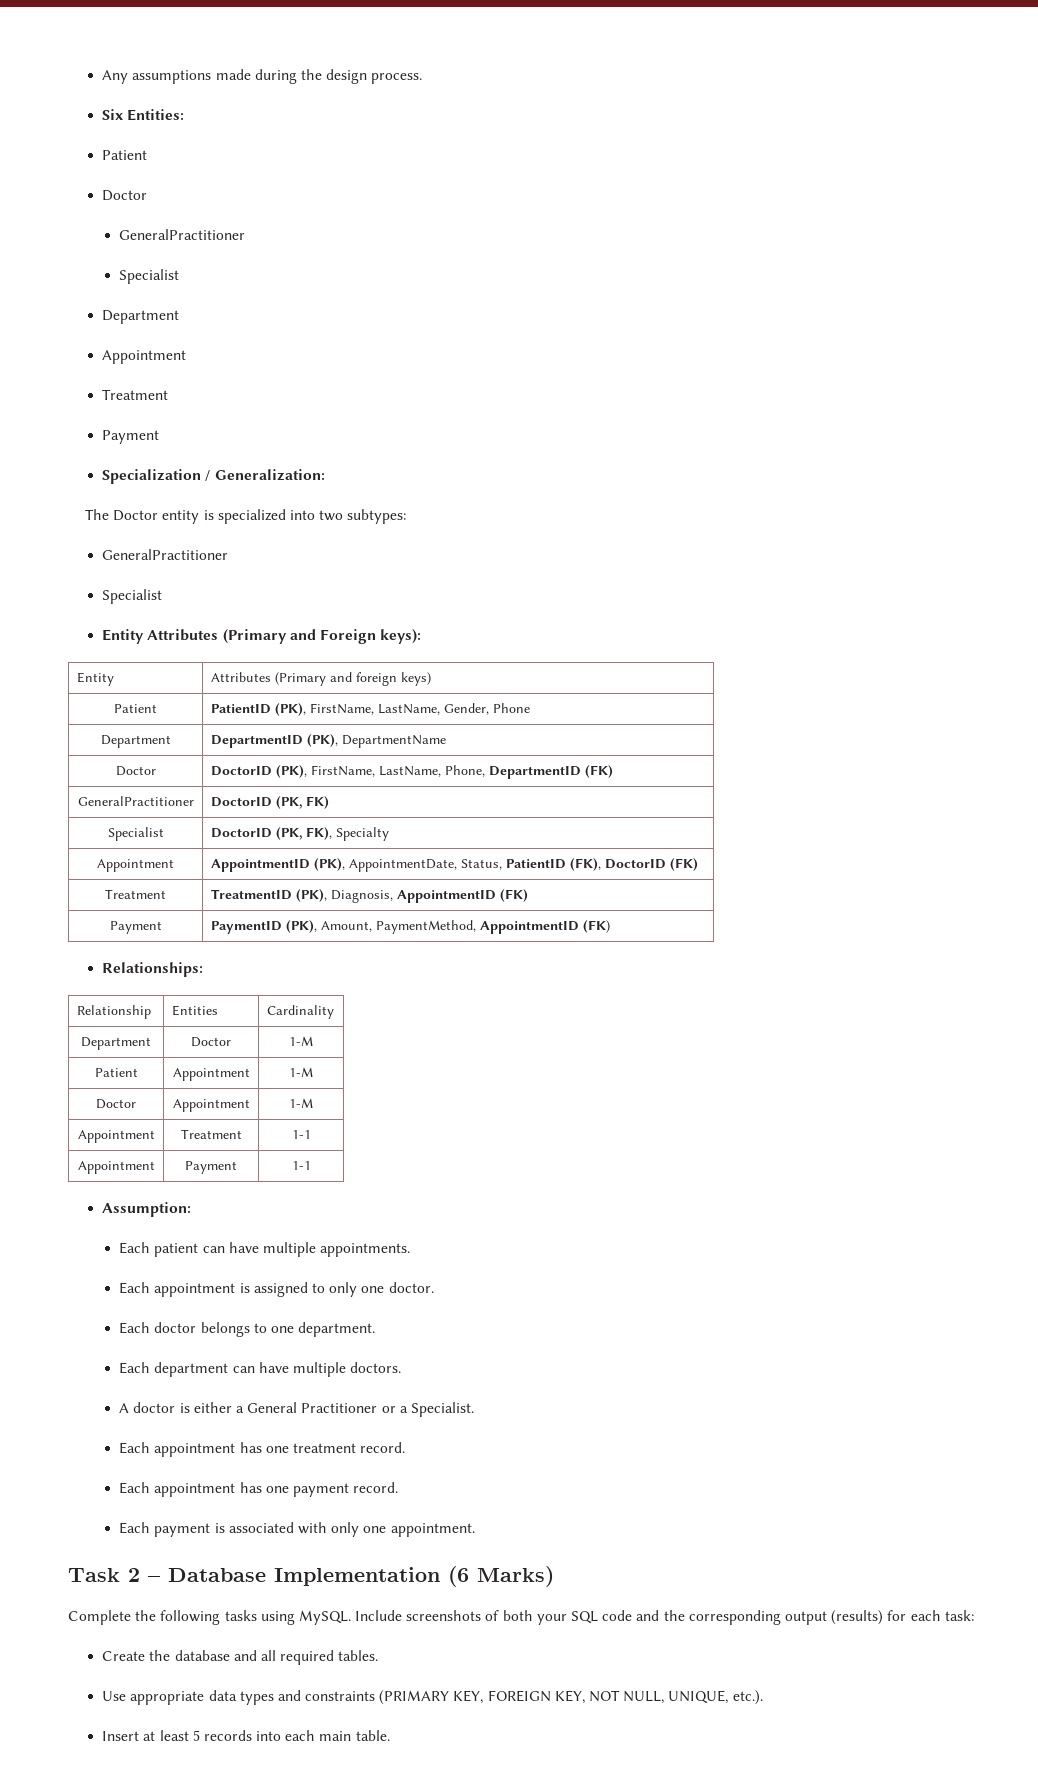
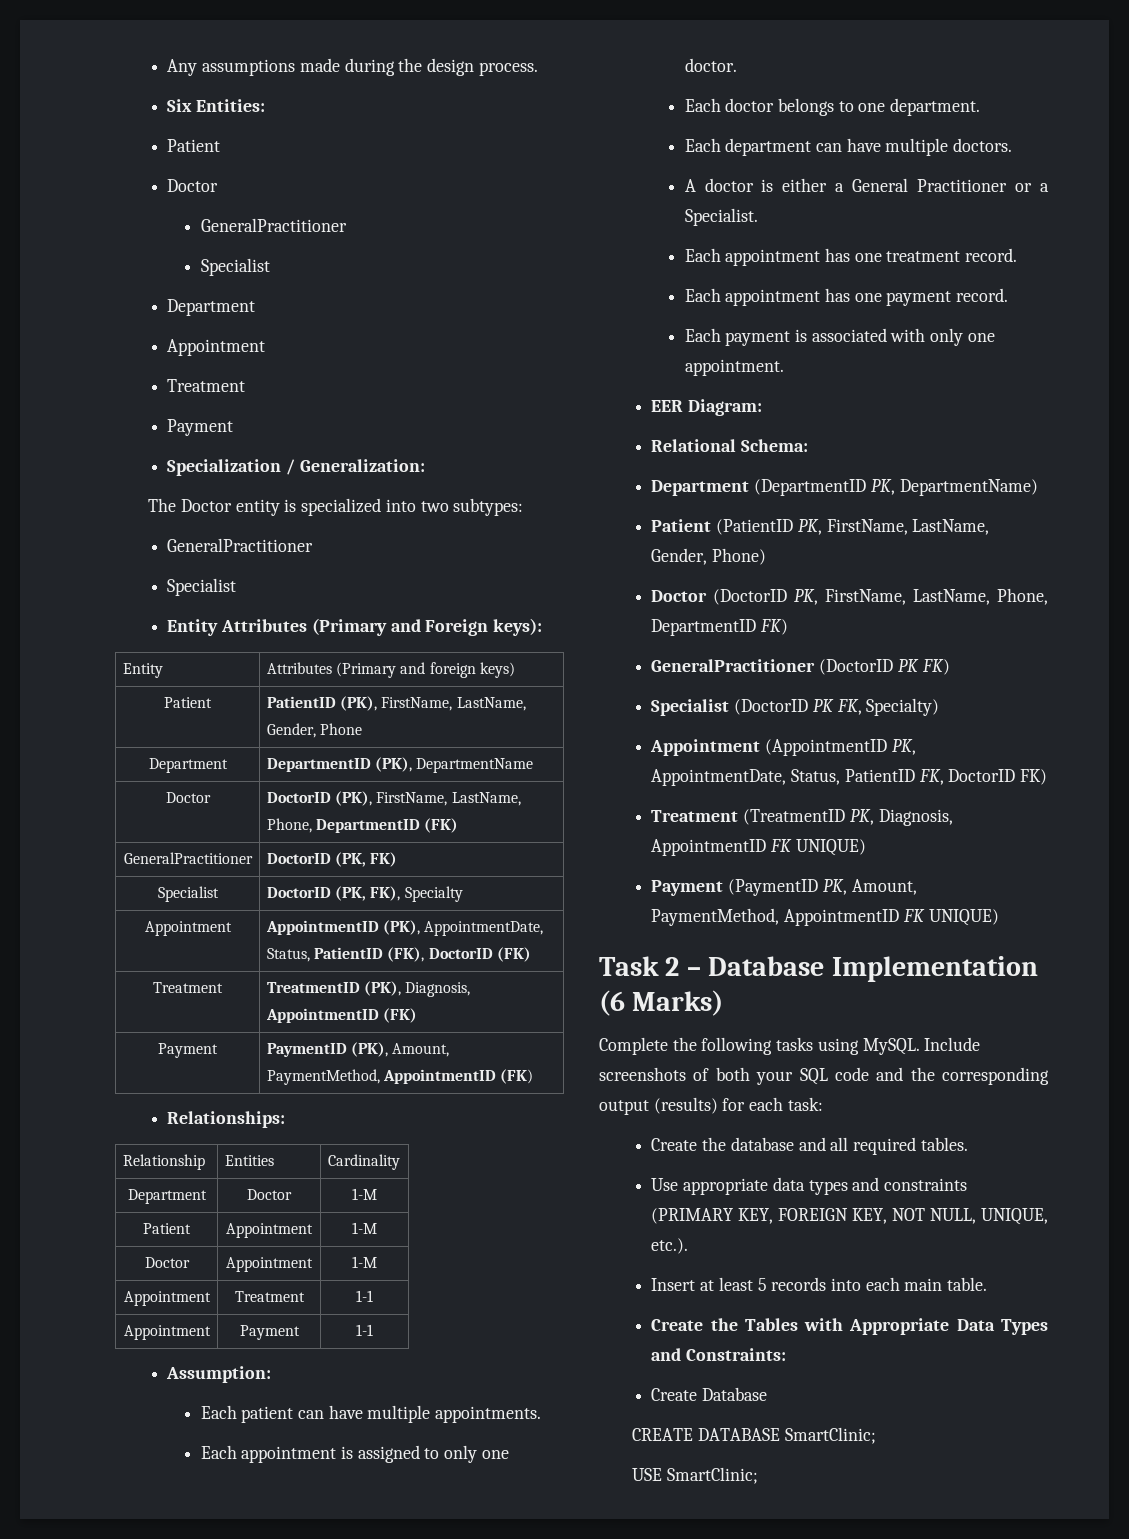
+ EER Diagram:
+ Relational Schema:
+ Department (DepartmentID PK, DepartmentName)
+ Patient (PatientID PK, FirstName, LastName, Gender, Phone)
+ Doctor (DoctorID PK, FirstName, LastName, Phone, DepartmentID FK)
+ GeneralPractitioner (DoctorID PK FK)
+ Specialist (DoctorID PK FK, Specialty)
+ Appointment (AppointmentID PK, AppointmentDate, Status, PatientID FK, DoctorID FK)
+ Treatment (TreatmentID PK, Diagnosis, AppointmentID FK UNIQUE)
+ Payment (PaymentID PK, Amount, PaymentMethod, AppointmentID FK UNIQUE)
+ Create the Tables with Appropriate Data Types and Constraints:
+ Create Database
+ CREATE DATABASE SmartClinic;
+ USE SmartClinic;

